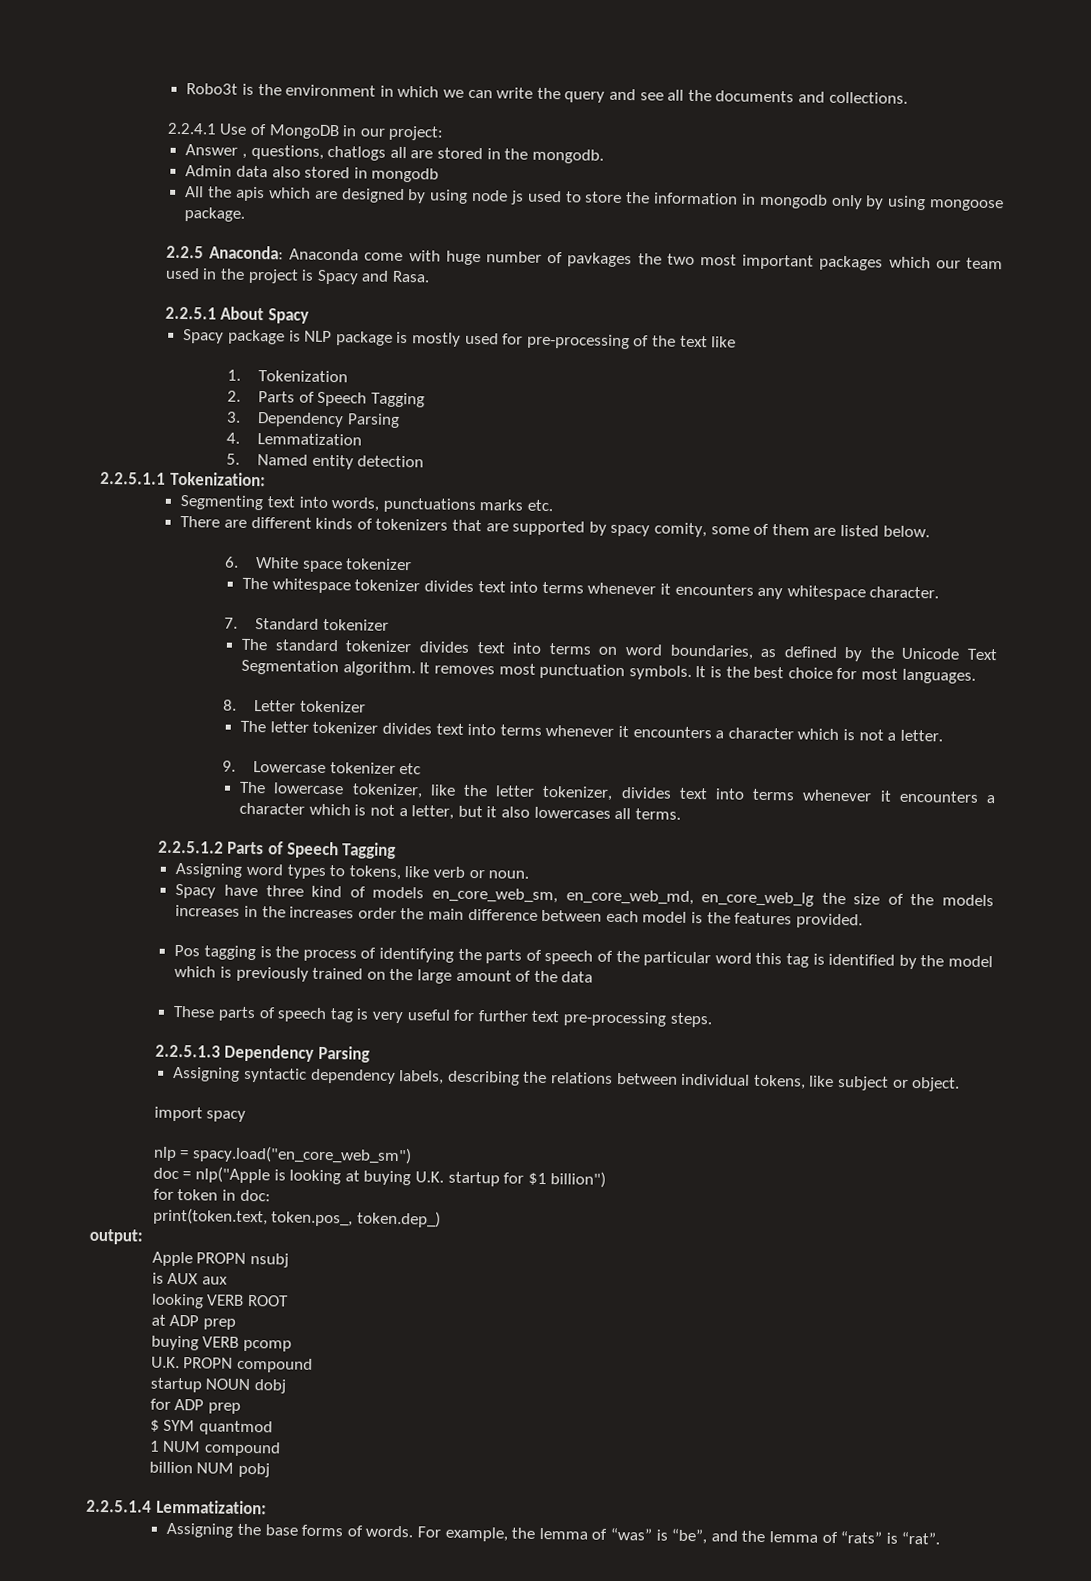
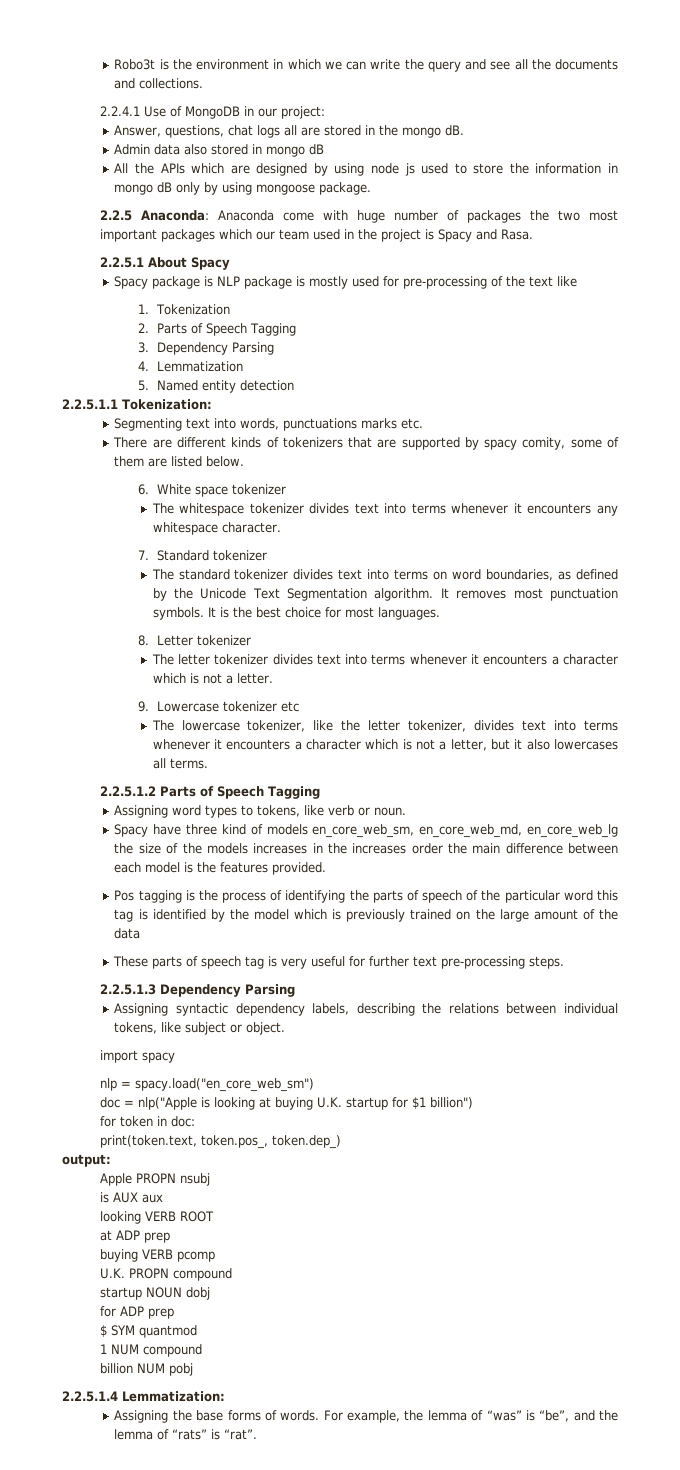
- Answer , questions, chatlogs all are stored in the mongodb.
+ Answer, questions, chat logs all are stored in the mongo dB.
- Admin data also stored in mongodb
+ Admin data also stored in mongo dB
- All the apis which are designed by using node js used to store the information in mongodb only by using mongoose package.
+ All the APIs which are designed by using node js used to store the information in mongo dB only by using mongoose package.
- 2.2.5 Anaconda: Anaconda come with huge number of pavkages the two most important packages which our team used in the project is Spacy and Rasa.
+ 2.2.5 Anaconda: Anaconda come with huge number of packages the two most important packages which our team used in the project is Spacy and Rasa.

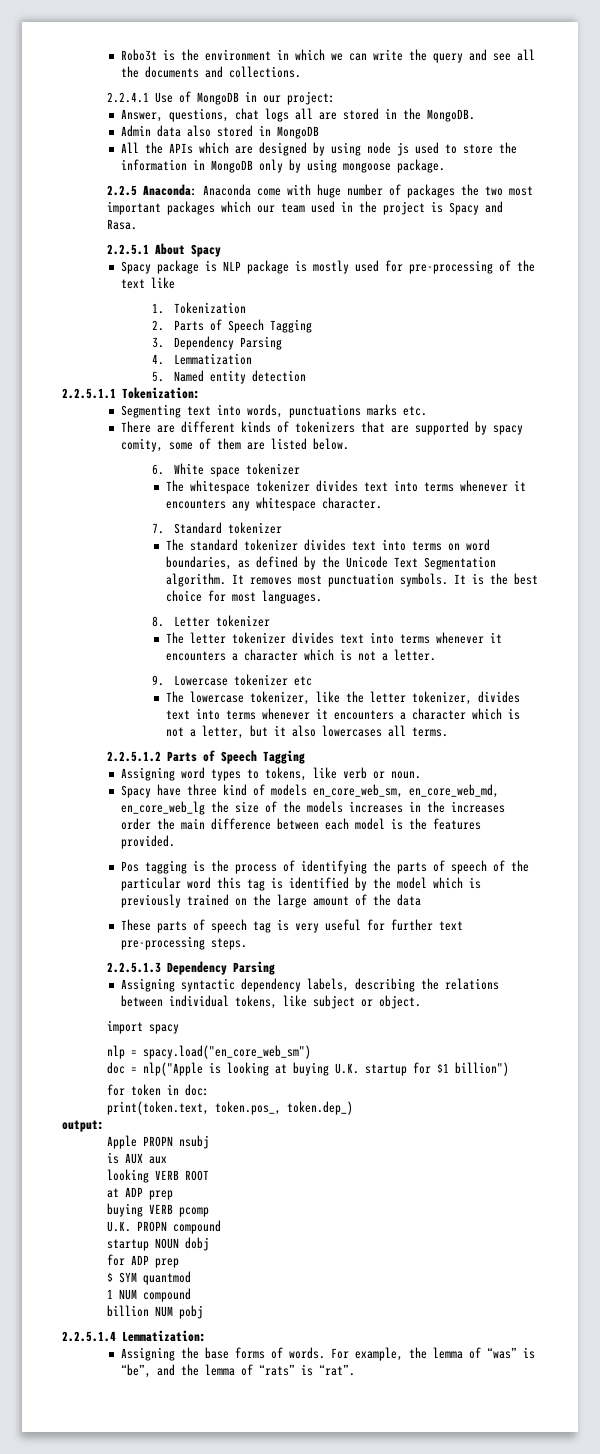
- Answer, questions, chat logs all are stored in the mongo dB.
+ Answer, questions, chat logs all are stored in the MongoDB.
- Admin data also stored in mongo dB
+ Admin data also stored in MongoDB
- All the APIs which are designed by using node js used to store the information in mongo dB only by using mongoose package.
+ All the APIs which are designed by using node js used to store the information in MongoDB only by using mongoose package.

